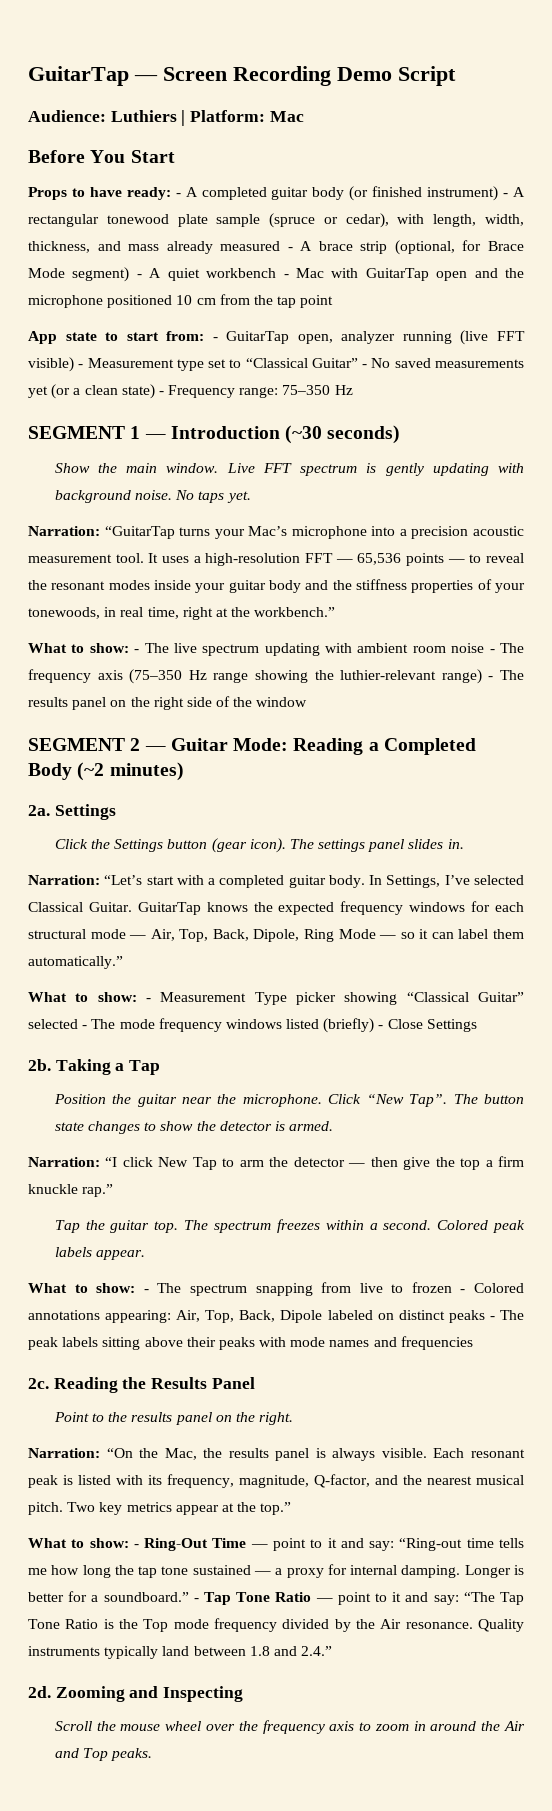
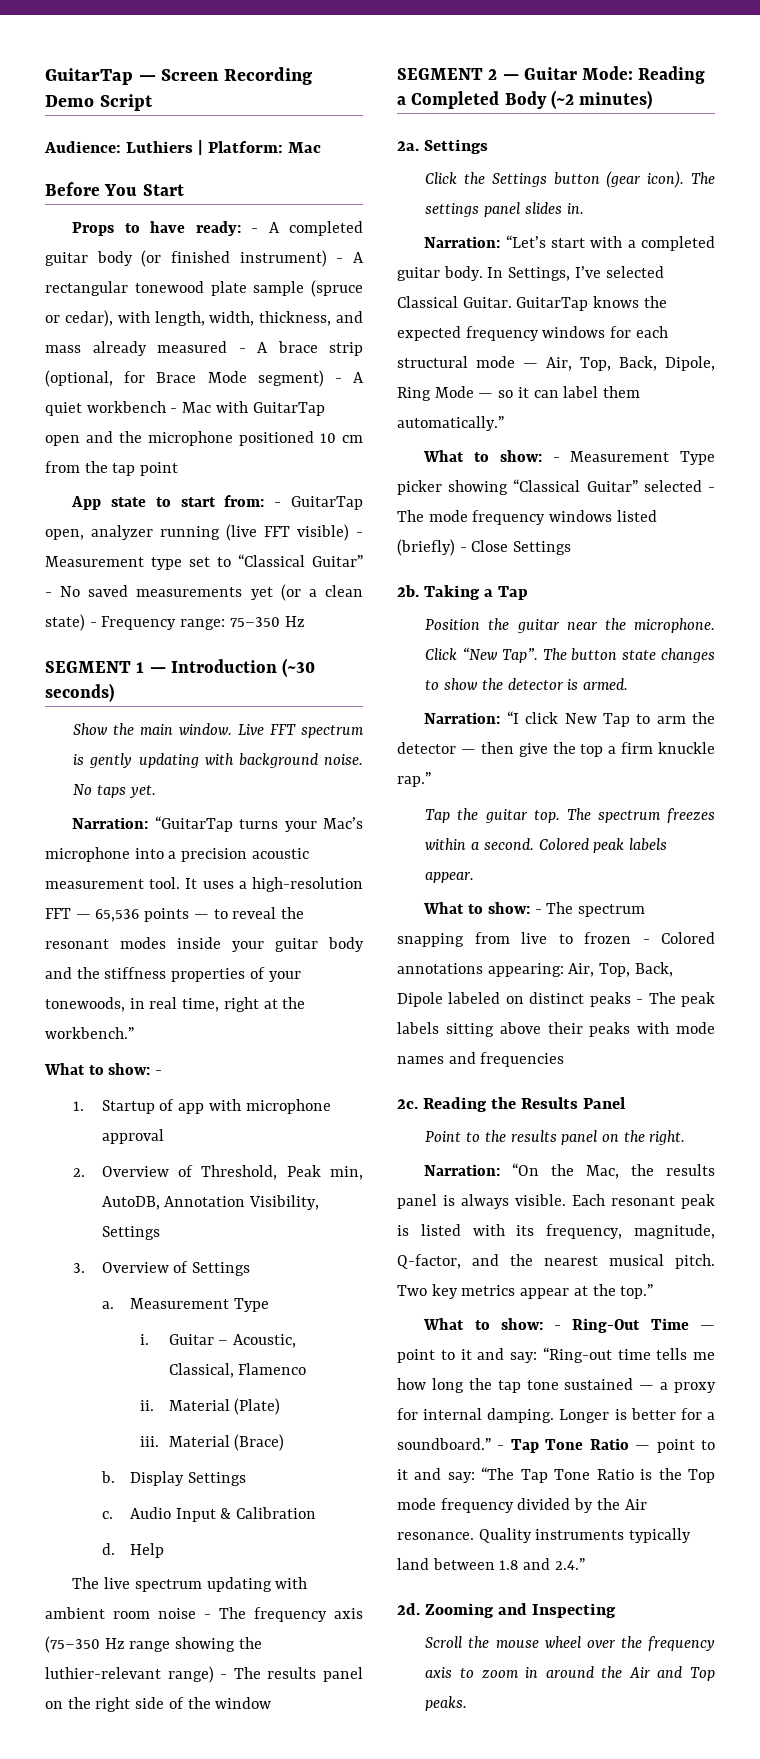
  It uses a high-resolution FFT — 65,536 points — to reveal the resonant modes inside your guitar body and the stiffness properties of your tonewoods, in real time, right at the workbench.”
- What to show: - The live spectrum updating with ambient room noise - The frequency axis (75–350 Hz range showing the luthier-relevant range) - The results panel on the right side of the window
+ What to show: -
+ 1. Startup of app with microphone approval
+ 2. Overview of Threshold, Peak min, AutoDB, Annotation Visibility, Settings
+ 3. Overview of Settings
+ a. Measurement Type
+ i. Guitar – Acoustic, Classical, Flamenco
+ ii. Material (Plate)
+ iii. Material (Brace)
+ b. Display Settings
+ c. Audio Input & Calibration
+ d. Help
+ The live spectrum updating with ambient room noise - The frequency axis (75–350 Hz range showing the luthier-relevant range) - The results panel on the right side of the window

